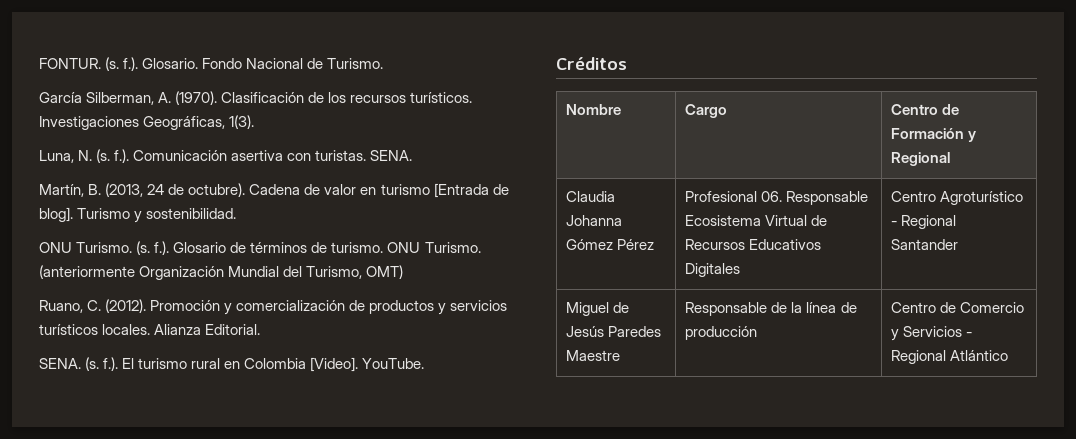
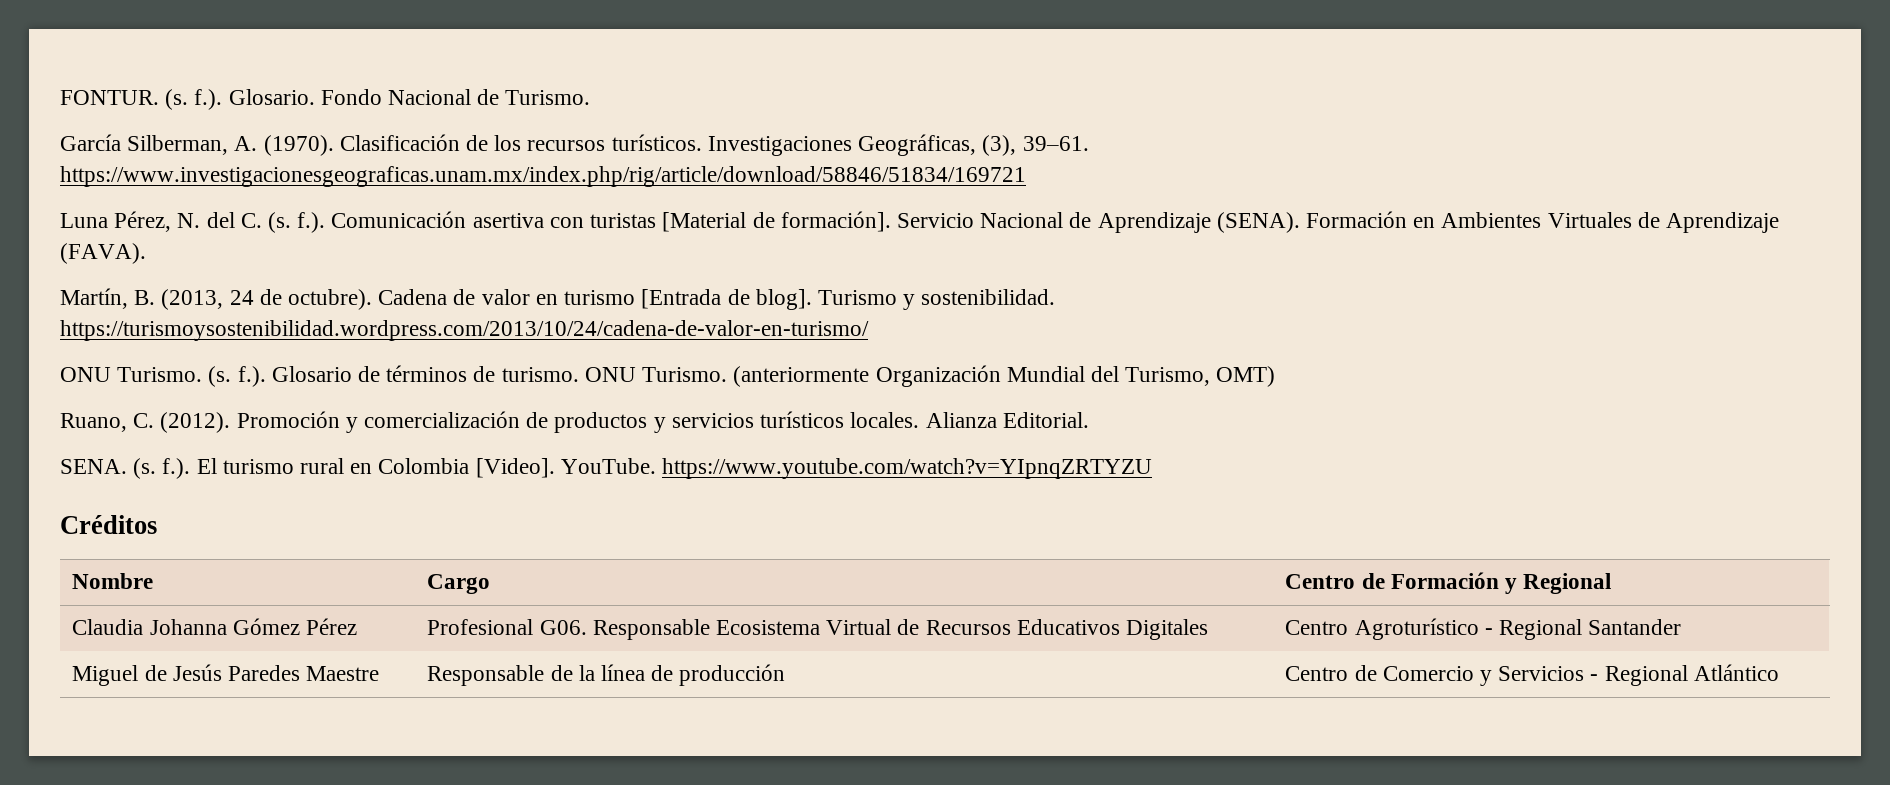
- Investigaciones Geográficas, 1(3).
- Luna, N. (s. f.). Comunicación asertiva con turistas. SENA.
+ Investigaciones Geográficas, (3), 39–61. https://www.investigacionesgeograficas.unam.mx/index.php/rig/article/download/58846/51834/169721
+ Luna Pérez, N. del C. (s. f.). Comunicación asertiva con turistas [Material de formación]. Servicio Nacional de Aprendizaje (SENA). Formación en Ambientes Virtuales de Aprendizaje (FAVA).
- Turismo y sostenibilidad.
+ Turismo y sostenibilidad. https://turismoysostenibilidad.wordpress.com/2013/10/24/cadena-de-valor-en-turismo/
- YouTube.
+ YouTube. https://www.youtube.com/watch?v=YIpnqZRTYZU
- Claudia Johanna Gómez Pérez | Profesional 06. Responsable Ecosistema Virtual de Recursos Educativos Digitales | Centro Agroturístico - Regional Santander
+ Claudia Johanna Gómez Pérez | Profesional G06. Responsable Ecosistema Virtual de Recursos Educativos Digitales | Centro Agroturístico - Regional Santander

